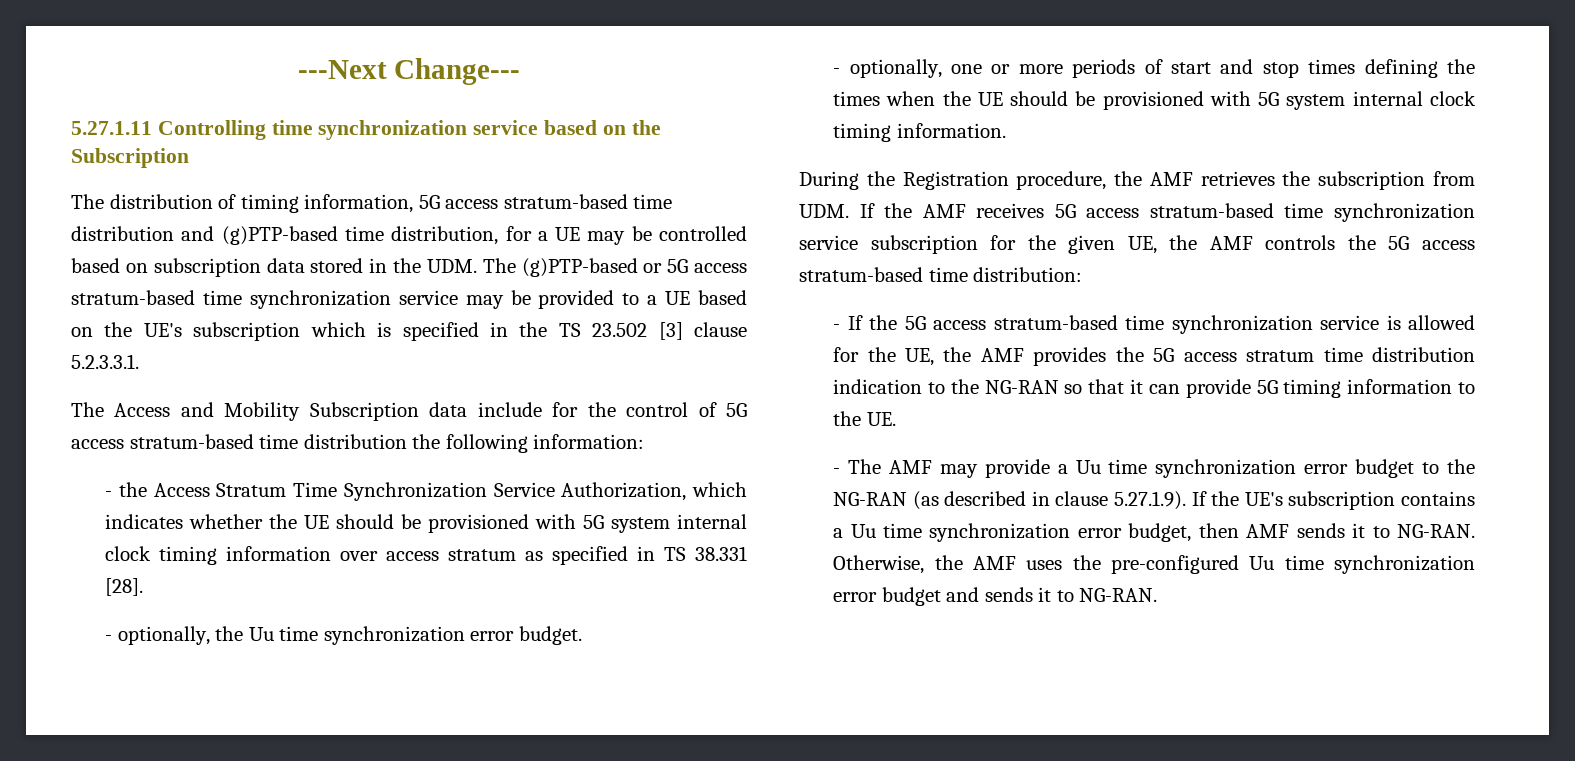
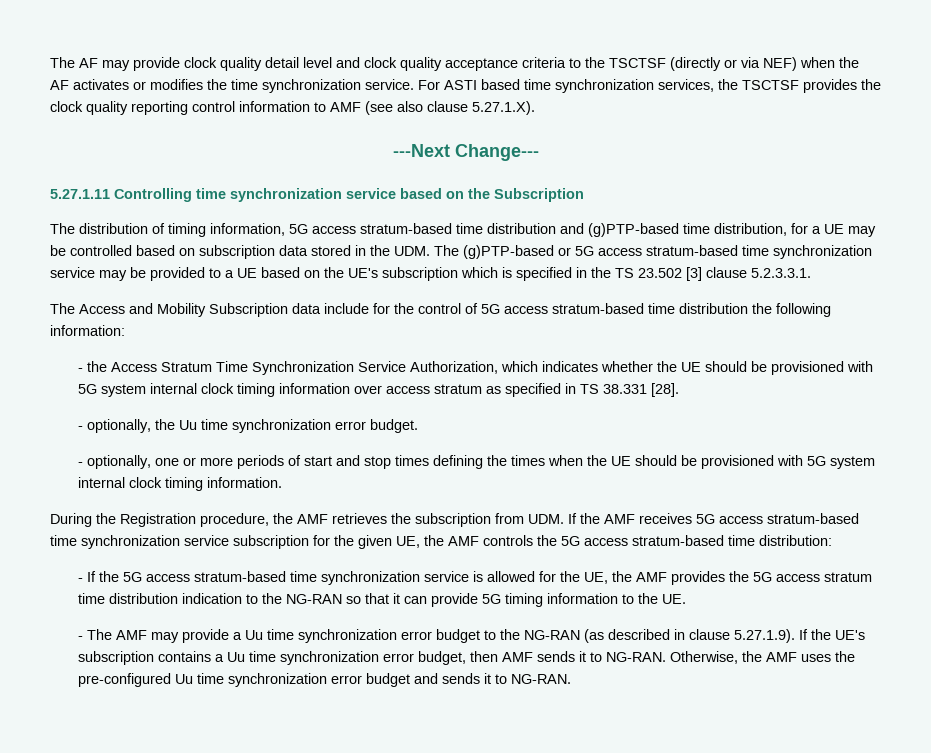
+ The AF may provide clock quality detail level and clock quality acceptance criteria to the TSCTSF (directly or via NEF) when the AF activates or modifies the time synchronization service. For ASTI based time synchronization services, the TSCTSF provides the clock quality reporting control information to AMF (see also clause 5.27.1.X).

